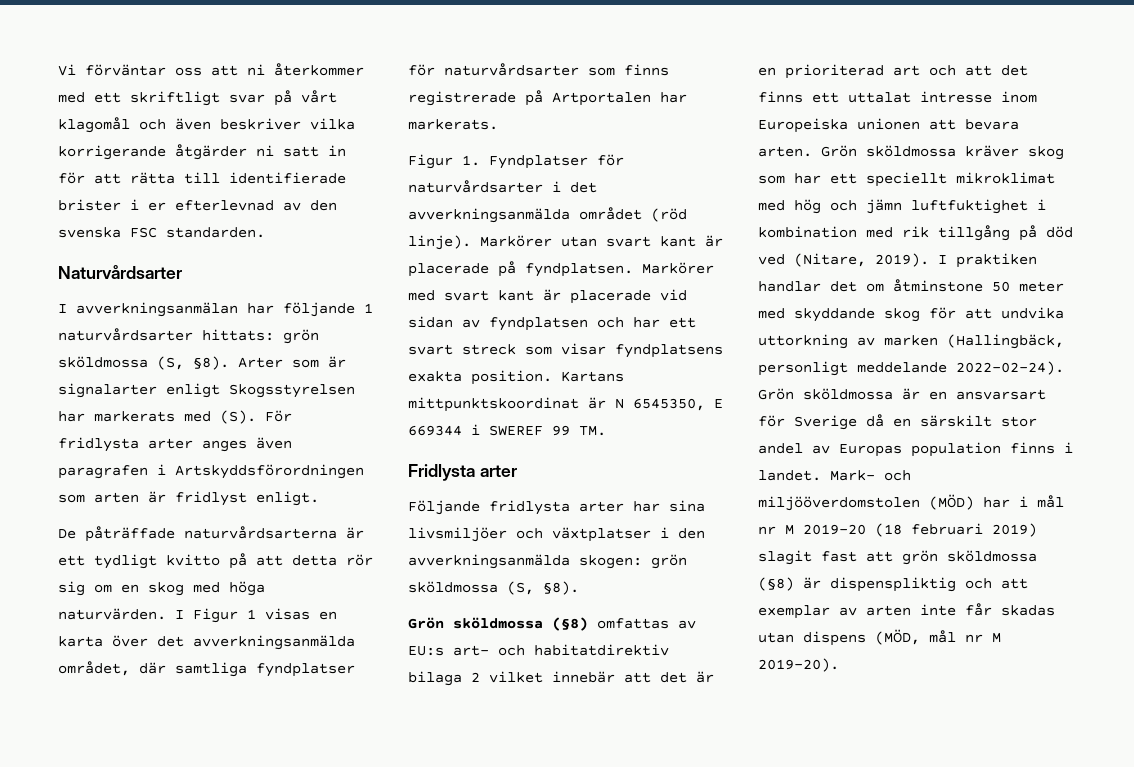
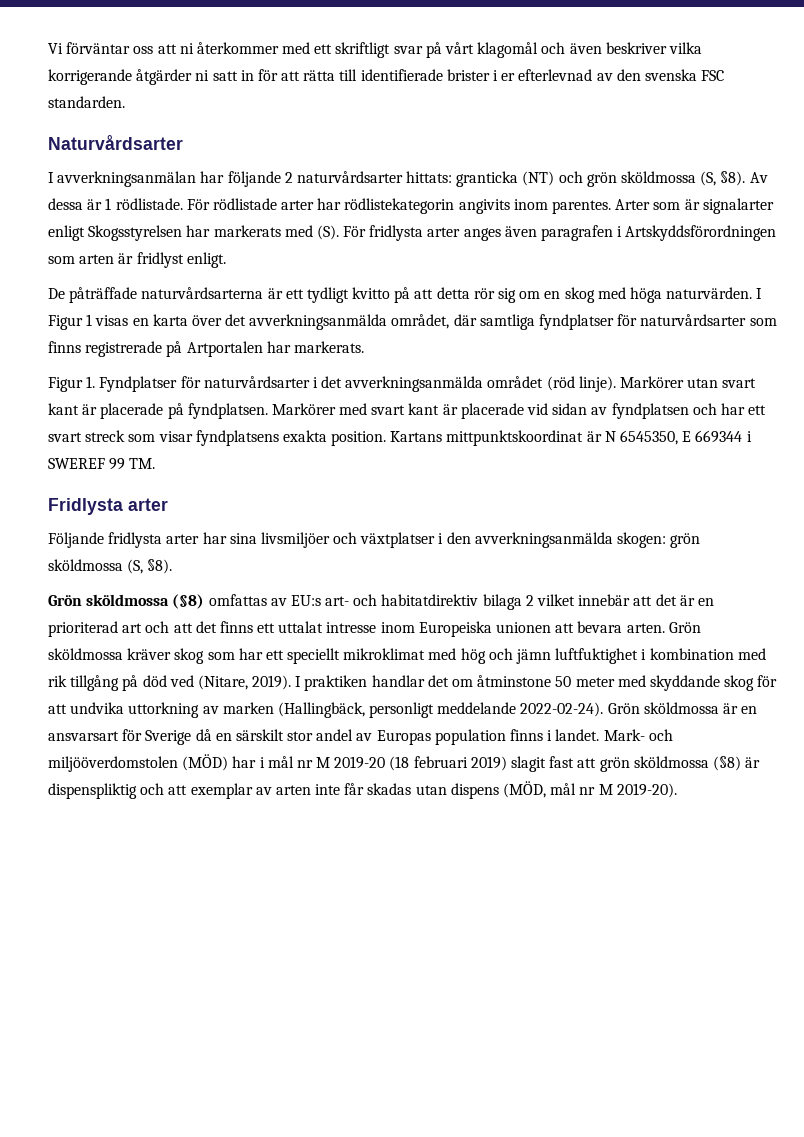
- I avverkningsanmälan har följande 1 naturvårdsarter hittats: grön sköldmossa (S, §8).
+ I avverkningsanmälan har följande 2 naturvårdsarter hittats: granticka (NT) och grön sköldmossa (S, §8). Av dessa är 1 rödlistade. För rödlistade arter har rödlistekategorin angivits inom parentes.

